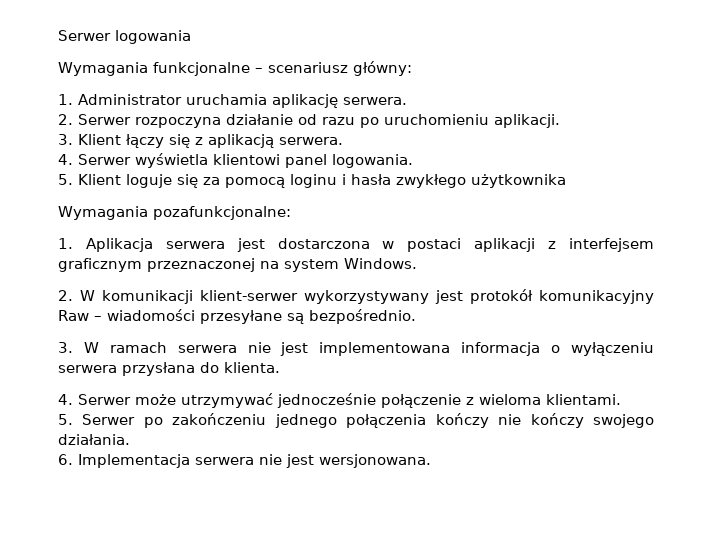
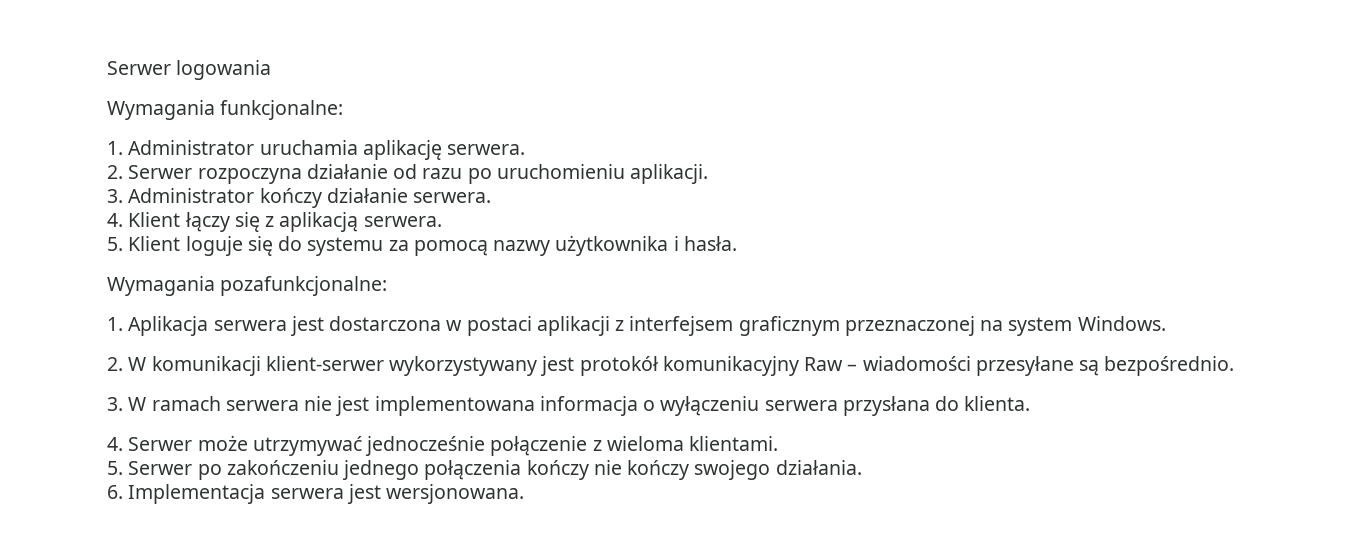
- Wymagania funkcjonalne – scenariusz główny:
+ Wymagania funkcjonalne:
- 3. Klient łączy się z aplikacją serwera.
+ 3. Administrator kończy działanie serwera.
+ 4. Klient łączy się z aplikacją serwera.
- 4. Serwer wyświetla klientowi panel logowania.
- 5. Klient loguje się za pomocą loginu i hasła zwykłego użytkownika
+ 5. Klient loguje się do systemu za pomocą nazwy użytkownika i hasła.
- 6. Implementacja serwera nie jest wersjonowana.
+ 6. Implementacja serwera jest wersjonowana.

